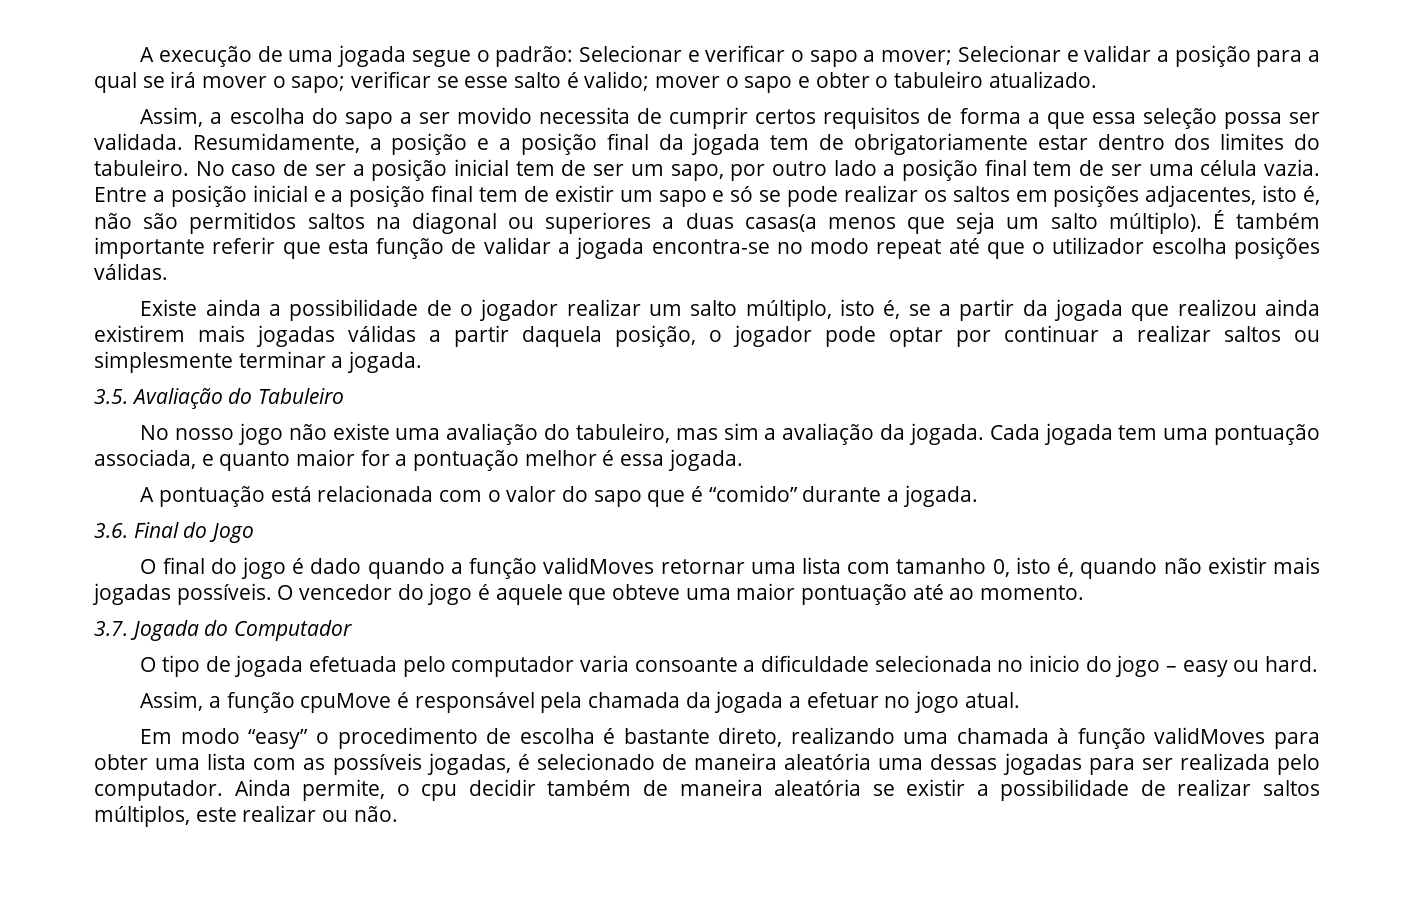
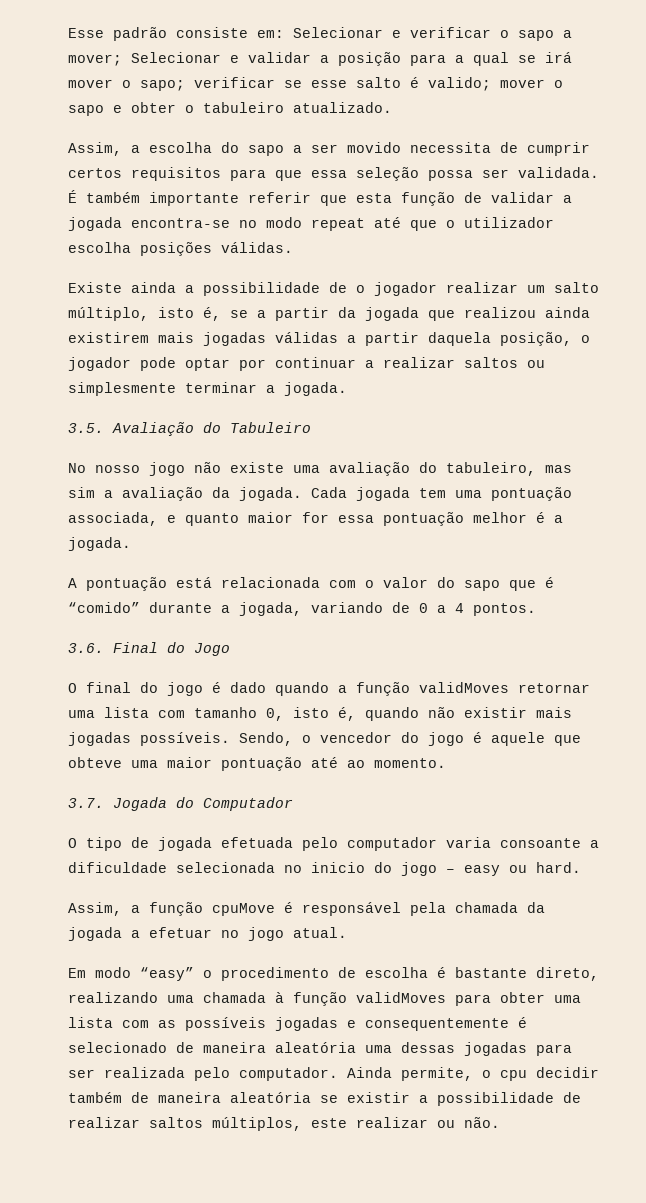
- A execução de uma jogada segue o padrão: Selecionar e verificar o sapo a mover; Selecionar e validar a posição para a qual se irá mover o sapo; verificar se esse salto é valido; mover o sapo e obter o tabuleiro atualizado.
+ Esse padrão consiste em: Selecionar e verificar o sapo a mover; Selecionar e validar a posição para a qual se irá mover o sapo; verificar se esse salto é valido; mover o sapo e obter o tabuleiro atualizado.
- Assim, a escolha do sapo a ser movido necessita de cumprir certos requisitos de forma a que essa seleção possa ser validada.
+ Assim, a escolha do sapo a ser movido necessita de cumprir certos requisitos para que essa seleção possa ser validada.
- Resumidamente, a posição e a posição final da jogada tem de obrigatoriamente estar dentro dos limites do tabuleiro. No caso de ser a posição inicial tem de ser um sapo, por outro lado a posição final tem de ser uma célula vazia. Entre a posição inicial e a posição final tem de existir um sapo e só se pode realizar os saltos em posições adjacentes, isto é, não são permitidos saltos na diagonal ou superiores a duas casas(a menos que seja um salto múltiplo).
- Cada jogada tem uma pontuação associada, e quanto maior for a pontuação melhor é essa jogada.
+ Cada jogada tem uma pontuação associada, e quanto maior for essa pontuação melhor é a jogada.
- A pontuação está relacionada com o valor do sapo que é “comido” durante a jogada.
+ A pontuação está relacionada com o valor do sapo que é “comido” durante a jogada, variando de 0 a 4 pontos.
- O vencedor do jogo é aquele que obteve uma maior pontuação até ao momento.
+ Sendo, o vencedor do jogo é aquele que obteve uma maior pontuação até ao momento.
- Em modo “easy” o procedimento de escolha é bastante direto, realizando uma chamada à função validMoves para obter uma lista com as possíveis jogadas, é selecionado de maneira aleatória uma dessas jogadas para ser realizada pelo computador.
+ Em modo “easy” o procedimento de escolha é bastante direto, realizando uma chamada à função validMoves para obter uma lista com as possíveis jogadas e consequentemente é selecionado de maneira aleatória uma dessas jogadas para ser realizada pelo computador.

